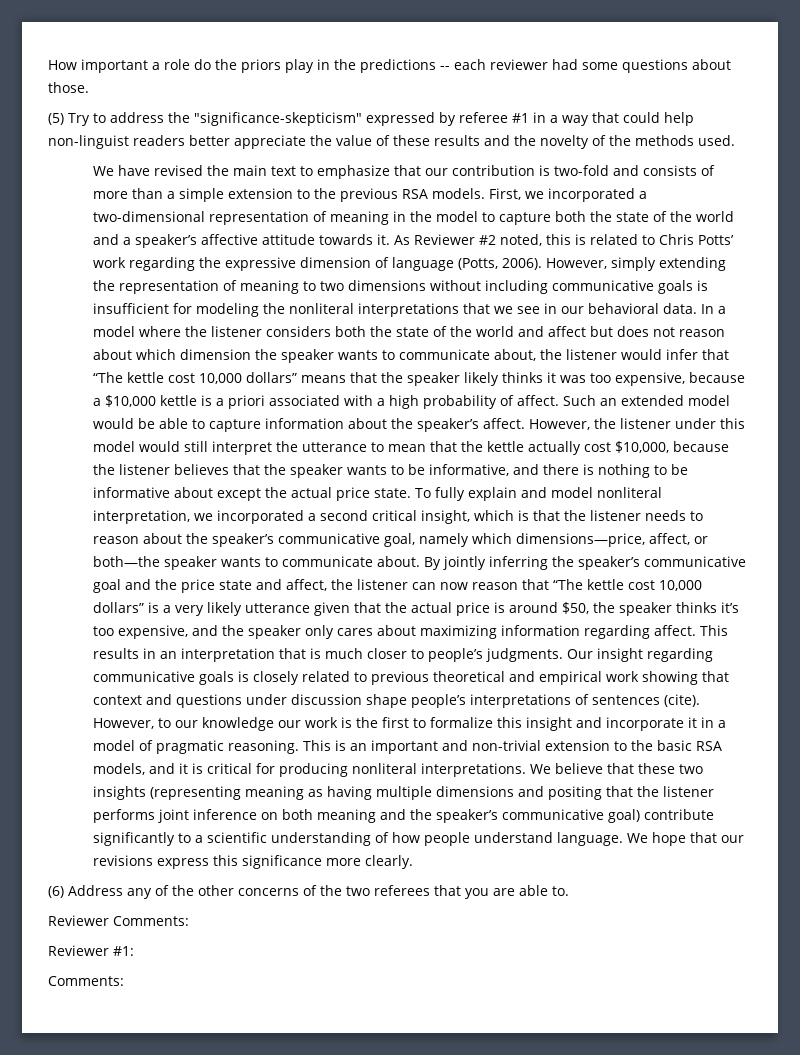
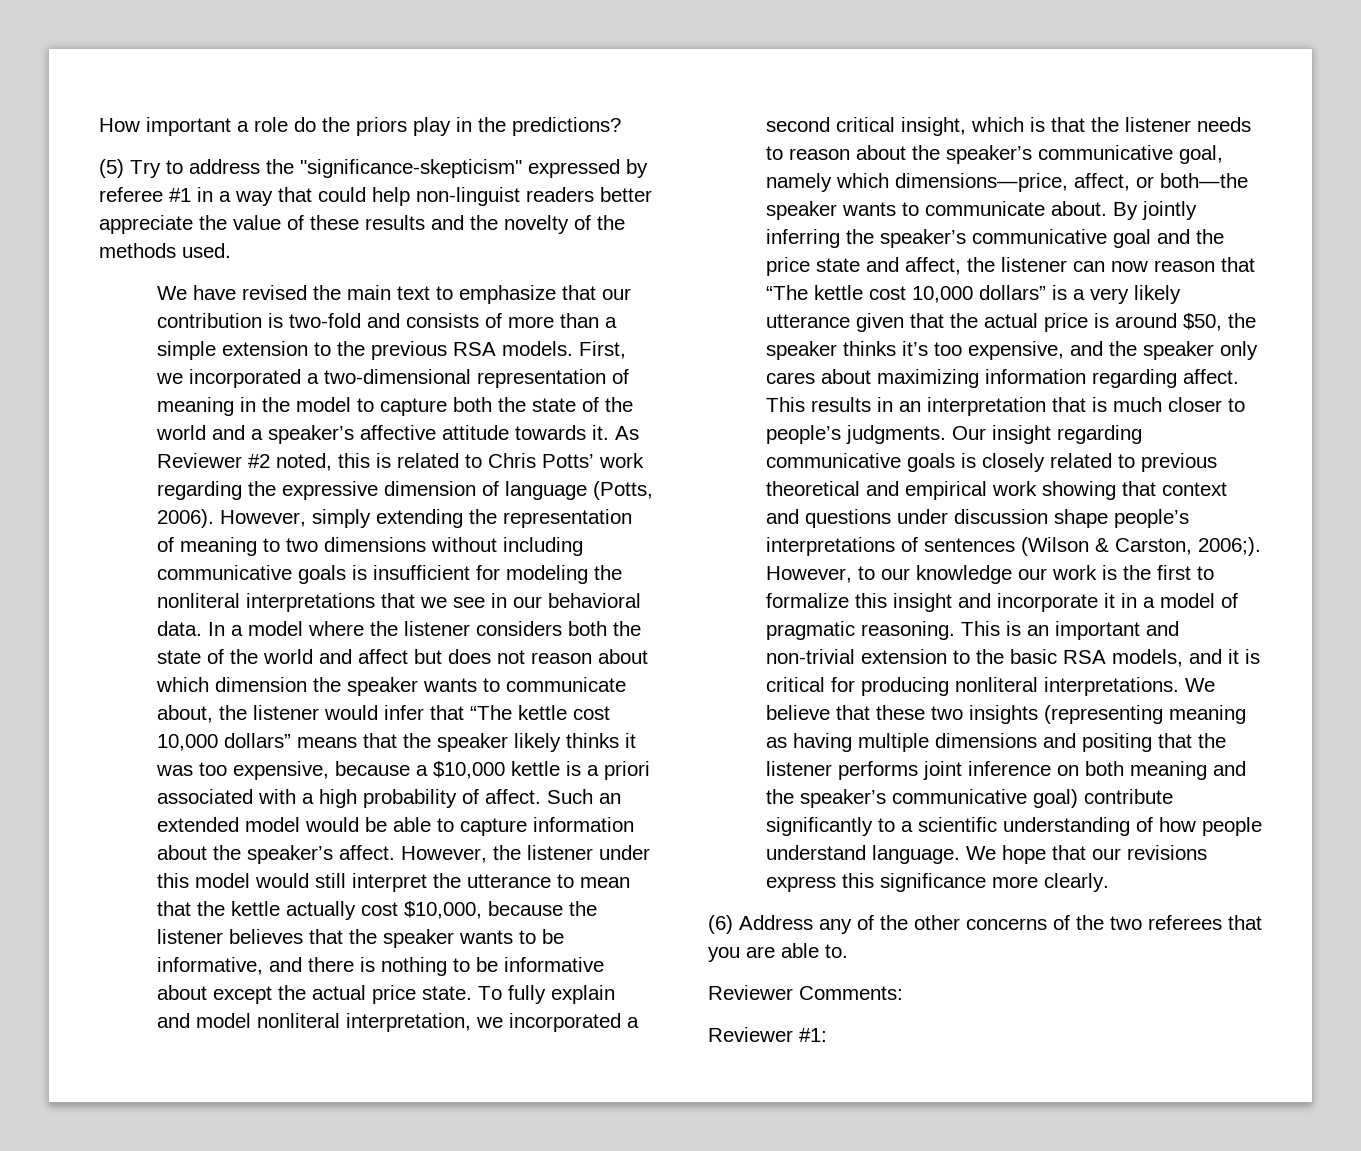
- How important a role do the priors play in the predictions -- each reviewer had some questions about those.
+ How important a role do the priors play in the predictions?
- Our insight regarding communicative goals is closely related to previous theoretical and empirical work showing that context and questions under discussion shape people’s interpretations of sentences (cite).
+ Our insight regarding communicative goals is closely related to previous theoretical and empirical work showing that context and questions under discussion shape people’s interpretations of sentences (Wilson & Carston, 2006;).
  Reviewer #1:
- Comments:

